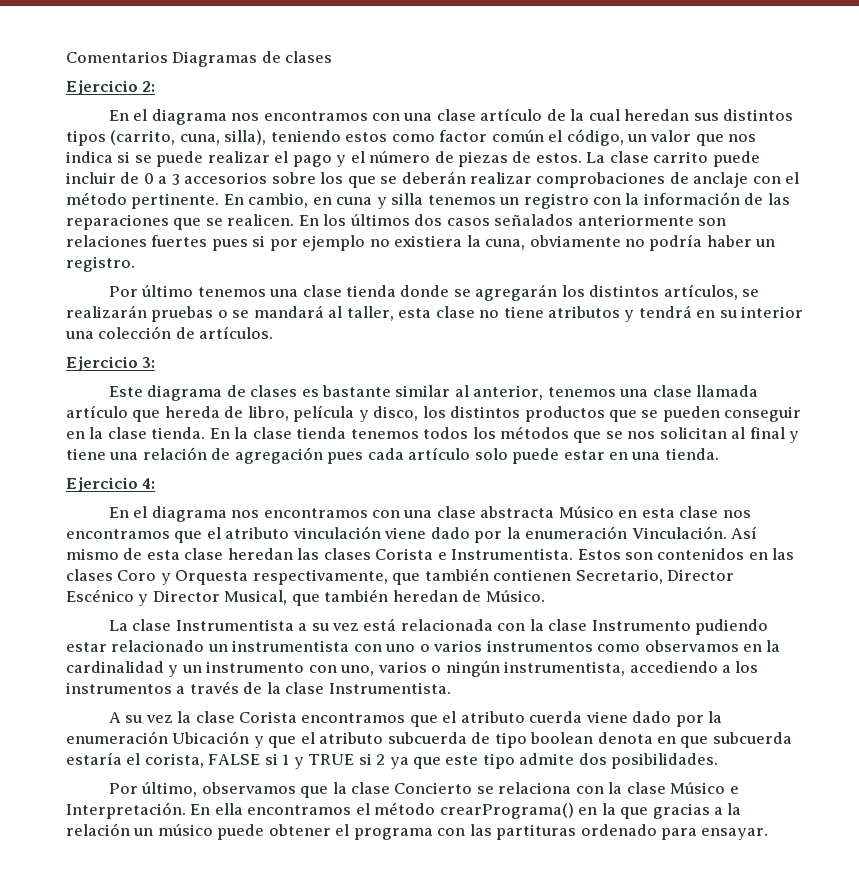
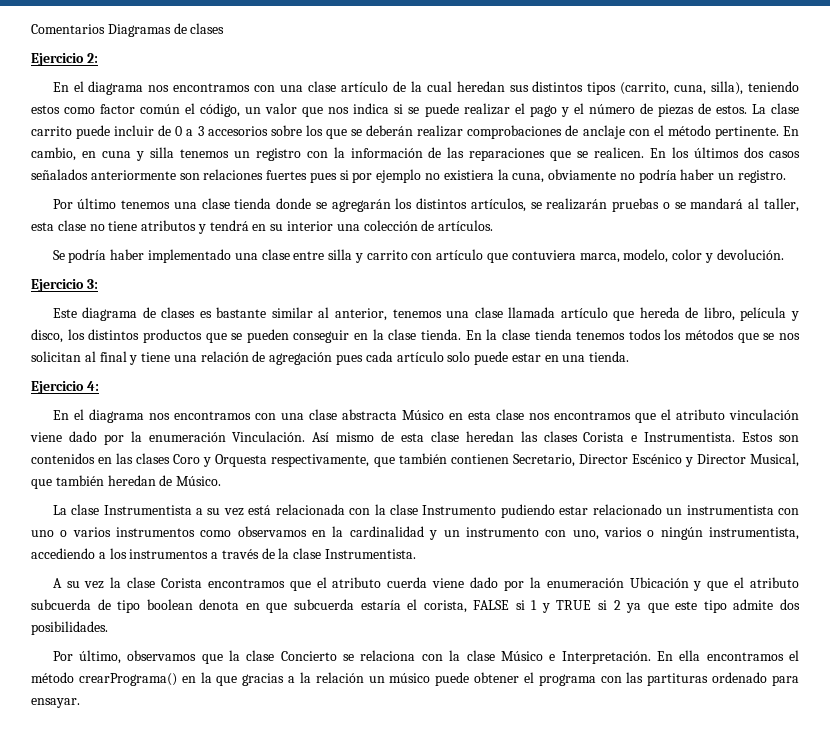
+ Se podría haber implementado una clase entre silla y carrito con artículo que contuviera marca, modelo, color y devolución.

